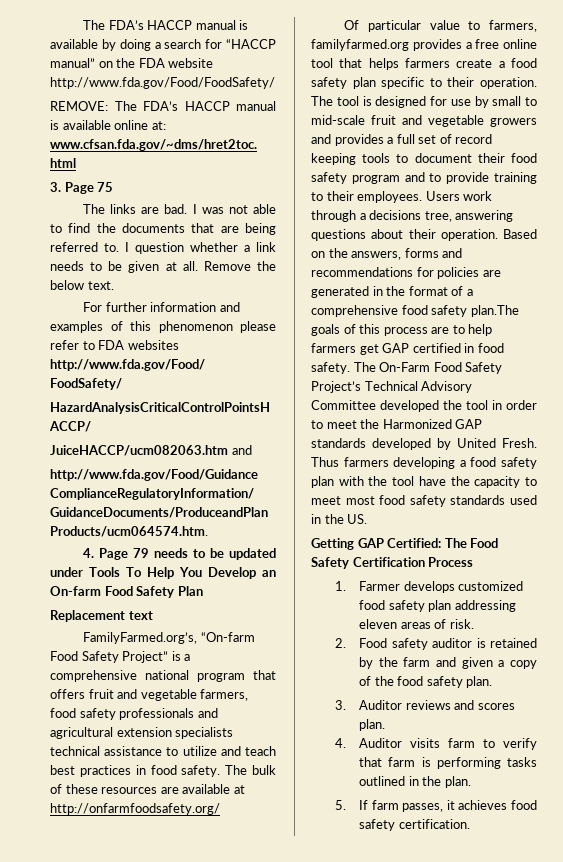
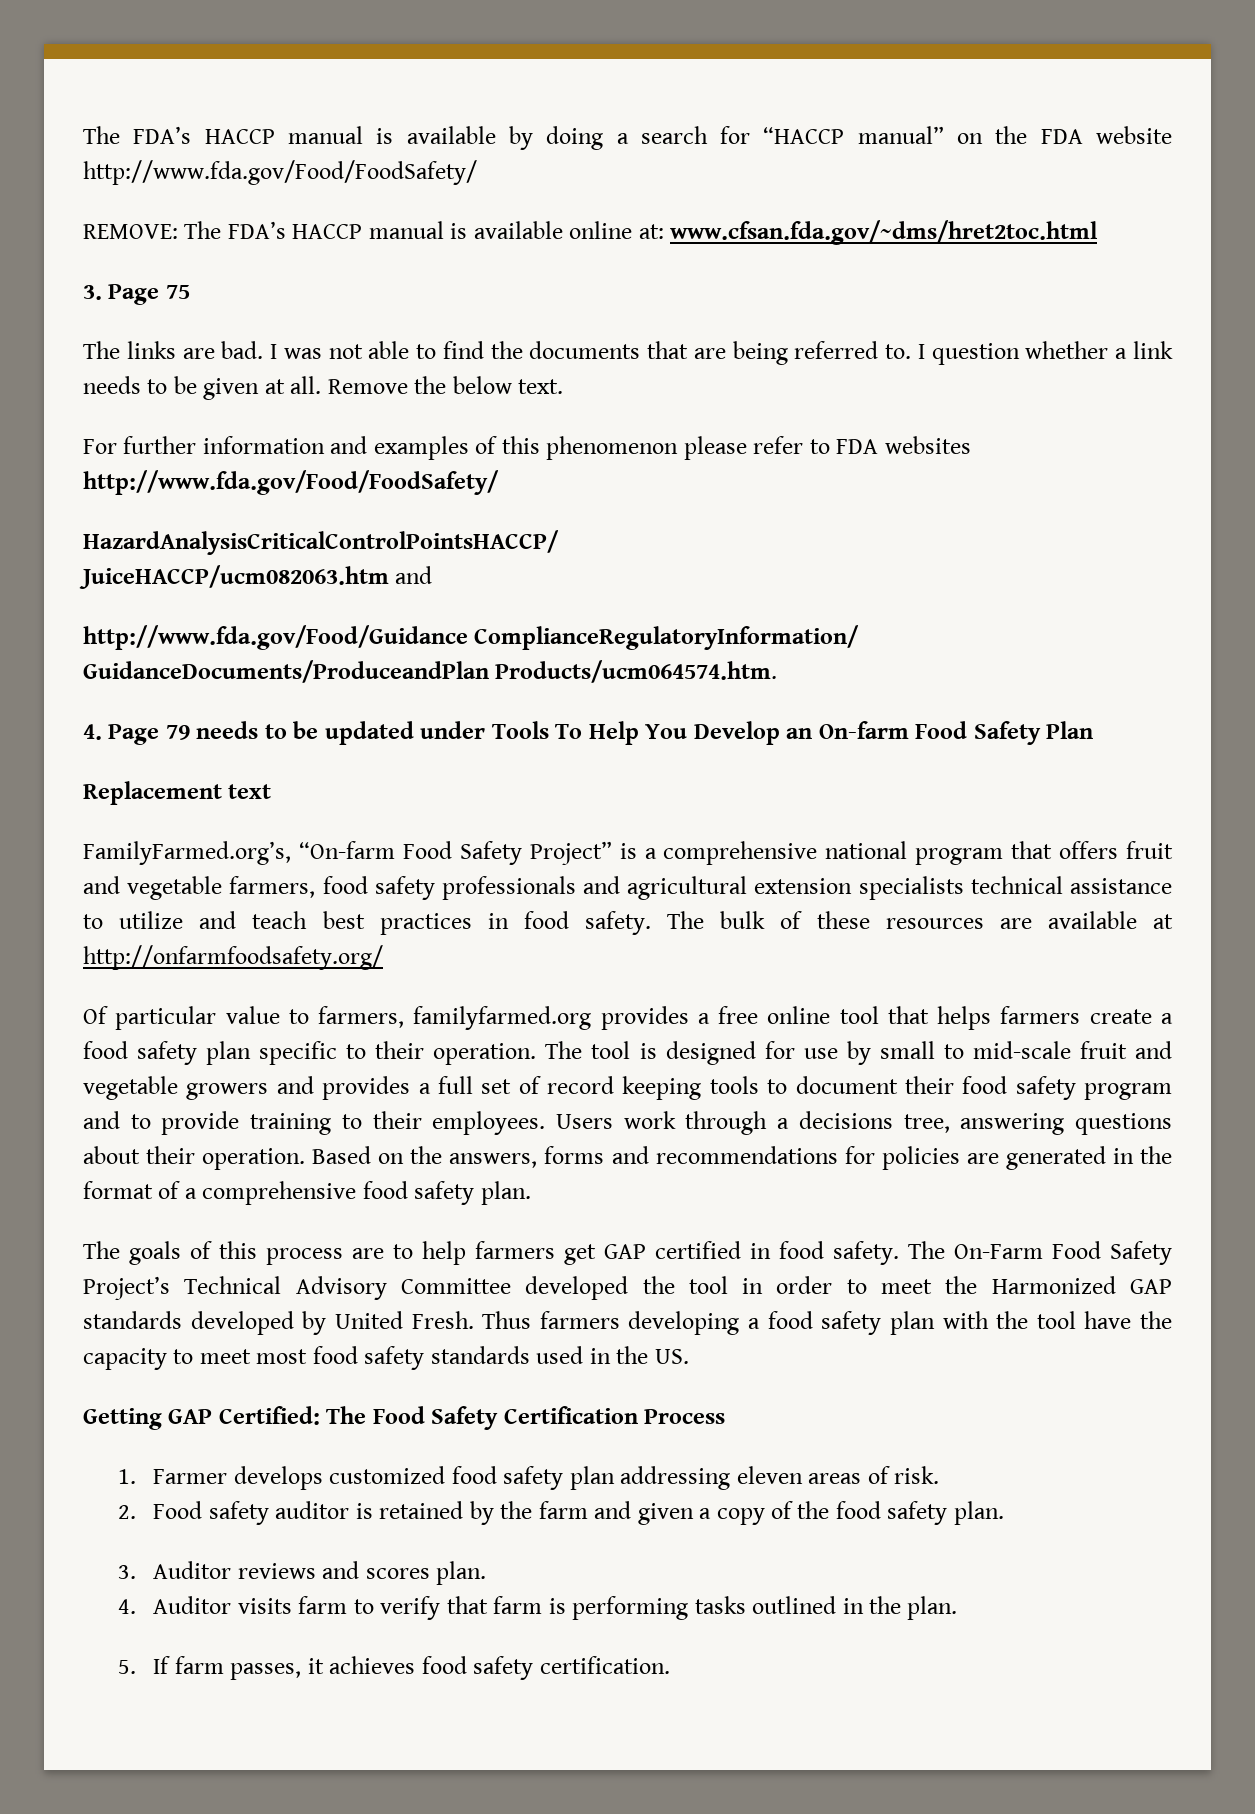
- Based on the answers, forms and recommendations for policies are generated in the format of a comprehensive food safety plan.The goals of this process are to help farmers get GAP certified in food safety.
+ Based on the answers, forms and recommendations for policies are generated in the format of a comprehensive food safety plan.
+ The goals of this process are to help farmers get GAP certified in food safety.

